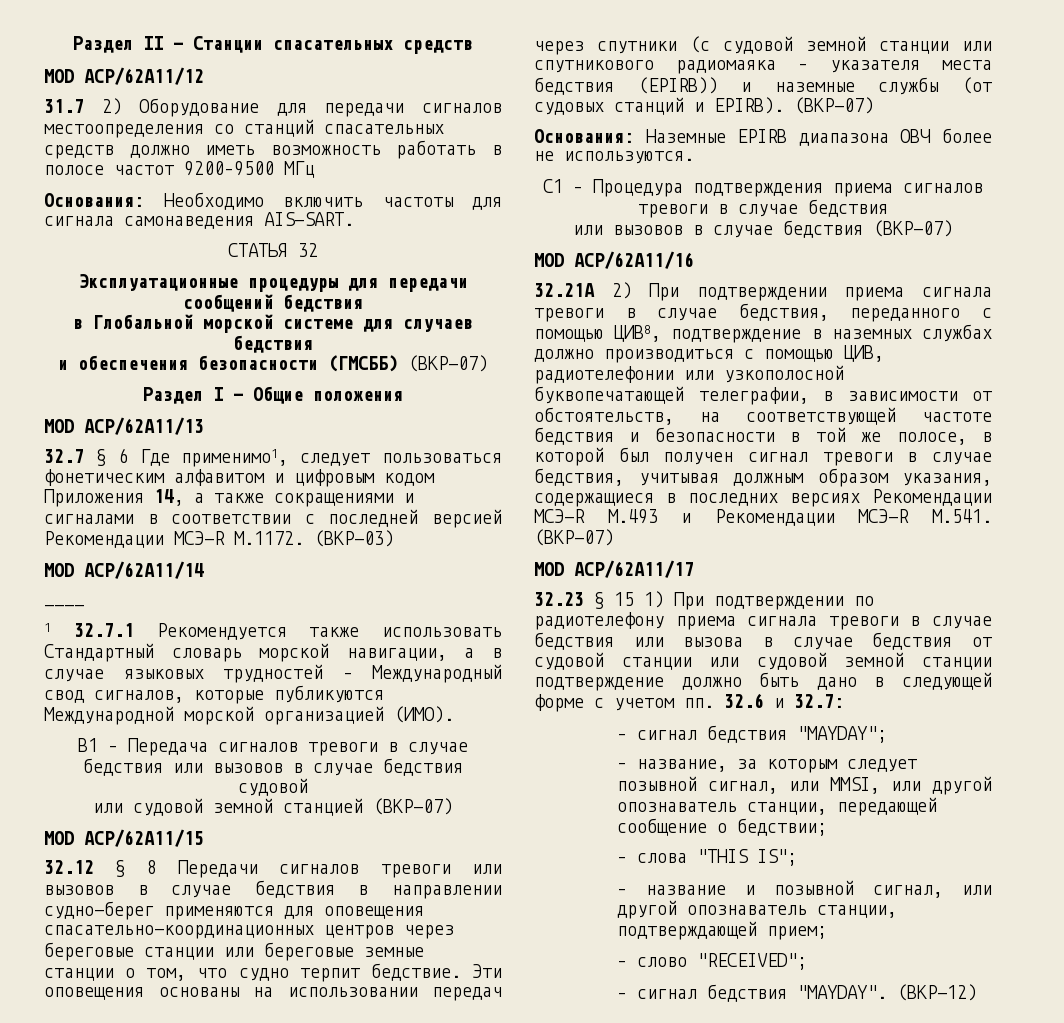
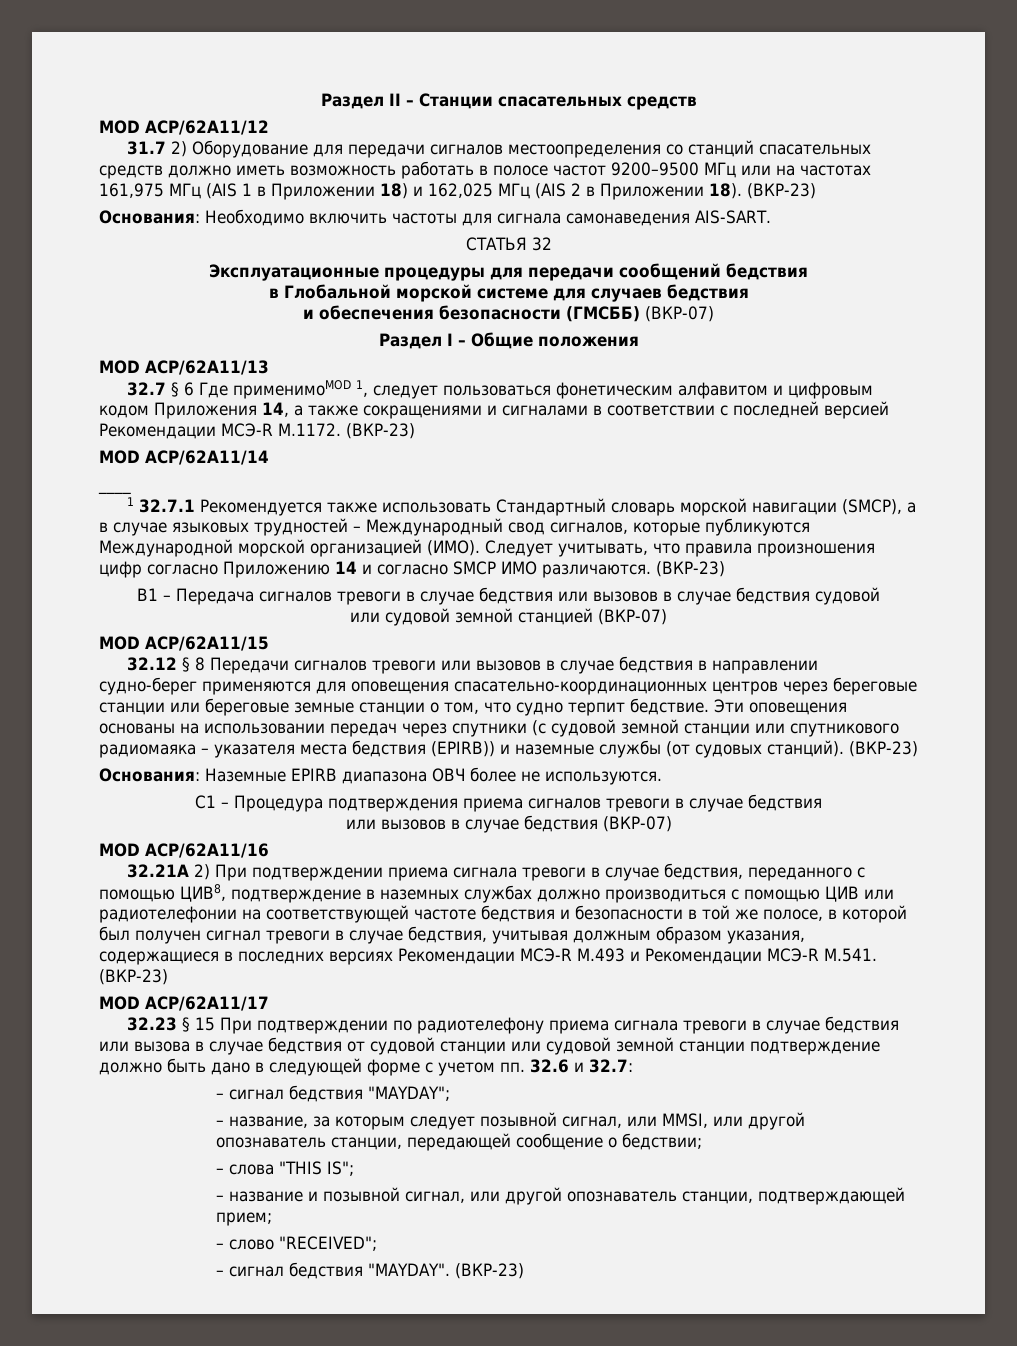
- 31.7 2) Оборудование для передачи сигналов местоопределения со станций спасательных средств должно иметь возможность работать в полосе частот 9200–9500 МГц
+ 31.7 2) Оборудование для передачи сигналов местоопределения со станций спасательных средств должно иметь возможность работать в полосе частот 9200–9500 МГц или на частотах 161,975 МГц (AIS 1 в Приложении 18) и 162,025 МГц (AIS 2 в Приложении 18). (ВКР-23)
- 32.7 § 6 Где применимо1, следует пользоваться фонетическим алфавитом и цифровым кодом Приложения 14, а также сокращениями и сигналами в соответствии с последней версией Рекомендации МСЭ-R M.1172. (ВКР-03)
+ 32.7 § 6 Где применимоMOD 1, следует пользоваться фонетическим алфавитом и цифровым кодом Приложения 14, а также сокращениями и сигналами в соответствии с последней версией Рекомендации МСЭ-R M.1172. (ВКР-23)
- 1 32.7.1 Рекомендуется также использовать Стандартный словарь морской навигации, а в случае языковых трудностей – Международный свод сигналов, которые публикуются Международной морской организацией (ИМО).
+ 1 32.7.1 Рекомендуется также использовать Стандартный словарь морской навигации (SMCP), а в случае языковых трудностей – Международный свод сигналов, которые публикуются Международной морской организацией (ИМО). Следует учитывать, что правила произношения цифр согласно Приложению 14 и согласно SMCP ИМО различаются. (ВКР-23)
- Эти оповещения основаны на использовании передач через спутники (с судовой земной станции или спутникового радиомаяка – указателя места бедствия (EPIRB)) и наземные службы (от судовых станций и EPIRB). (ВКР-07)
+ Эти оповещения основаны на использовании передач через спутники (с судовой земной станции или спутникового радиомаяка – указателя места бедствия (EPIRB)) и наземные службы (от судовых станций). (ВКР-23)
- 32.21А 2) При подтверждении приема сигнала тревоги в случае бедствия, переданного с помощью ЦИВ8, подтверждение в наземных службах должно производиться с помощью ЦИВ, радиотелефонии или узкополосной буквопечатающей телеграфии, в зависимости от обстоятельств, на соответствующей частоте бедствия и безопасности в той же полосе, в которой был получен сигнал тревоги в случае бедствия, учитывая должным образом указания, содержащиеся в последних версиях Рекомендации МСЭ-R M.493 и Рекомендации МСЭ-R М.541. (ВКР-07)
+ 32.21А 2) При подтверждении приема сигнала тревоги в случае бедствия, переданного с помощью ЦИВ8, подтверждение в наземных службах должно производиться с помощью ЦИВ или радиотелефонии на соответствующей частоте бедствия и безопасности в той же полосе, в которой был получен сигнал тревоги в случае бедствия, учитывая должным образом указания, содержащиеся в последних версиях Рекомендации МСЭ-R M.493 и Рекомендации МСЭ-R М.541. (ВКР-23)
- 32.23 § 15 1) При подтверждении по радиотелефону приема сигнала тревоги в случае бедствия или вызова в случае бедствия от судовой станции или судовой земной станции подтверждение должно быть дано в следующей форме с учетом пп. 32.6 и 32.7:
+ 32.23 § 15 При подтверждении по радиотелефону приема сигнала тревоги в случае бедствия или вызова в случае бедствия от судовой станции или судовой земной станции подтверждение должно быть дано в следующей форме с учетом пп. 32.6 и 32.7:
- – сигнал бедствия "MAYDAY". (ВКР-12)
+ – сигнал бедствия "MAYDAY". (ВКР-23)

